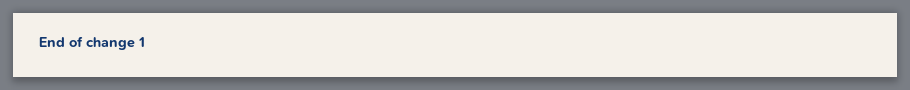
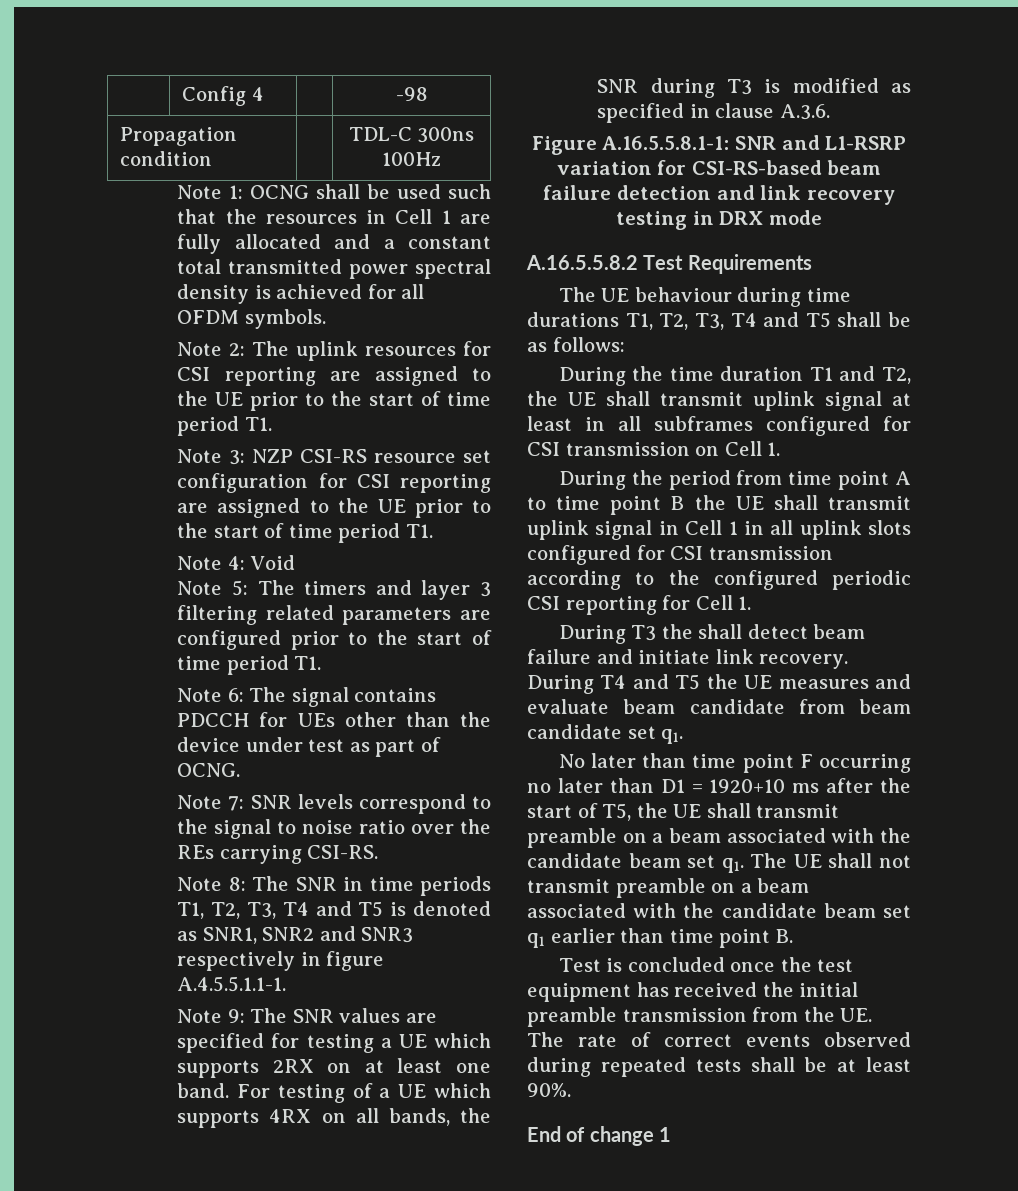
+ | Config 4 | | -98
+ Propagation condition | | TDL-C 300ns 100Hz
+ Note 1: OCNG shall be used such that the resources in Cell 1 are fully allocated and a constant total transmitted power spectral density is achieved for all OFDM symbols.
+ Note 2: The uplink resources for CSI reporting are assigned to the UE prior to the start of time period T1.
+ Note 3: NZP CSI-RS resource set configuration for CSI reporting are assigned to the UE prior to the start of time period T1.
+ Note 4: Void
+ Note 5: The timers and layer 3 filtering related parameters are configured prior to the start of time period T1.
+ Note 6: The signal contains PDCCH for UEs other than the device under test as part of OCNG.
+ Note 7: SNR levels correspond to the signal to noise ratio over the REs carrying CSI-RS.
+ Note 8: The SNR in time periods T1, T2, T3, T4 and T5 is denoted as SNR1, SNR2 and SNR3 respectively in figure A.4.5.5.1.1-1.
+ Note 9: The SNR values are specified for testing a UE which supports 2RX on at least one band. For testing of a UE which supports 4RX on all bands, the SNR during T3 is modified as specified in clause A.3.6.
+ Figure A.16.5.5.8.1-1: SNR and L1-RSRP variation for CSI-RS-based beam failure detection and link recovery testing in DRX mode
+ A.16.5.5.8.2 Test Requirements
+ The UE behaviour during time durations T1, T2, T3, T4 and T5 shall be as follows:
+ During the time duration T1 and T2, the UE shall transmit uplink signal at least in all subframes configured for CSI transmission on Cell 1.
+ During the period from time point A to time point B the UE shall transmit uplink signal in Cell 1 in all uplink slots configured for CSI transmission according to the configured periodic CSI reporting for Cell 1.
+ During T3 the shall detect beam failure and initiate link recovery. During T4 and T5 the UE measures and evaluate beam candidate from beam candidate set q1.
+ No later than time point F occurring no later than D1 = 1920+10 ms after the start of T5, the UE shall transmit preamble on a beam associated with the candidate beam set q1. The UE shall not transmit preamble on a beam associated with the candidate beam set q1 earlier than time point B.
+ Test is concluded once the test equipment has received the initial preamble transmission from the UE. The rate of correct events observed during repeated tests shall be at least 90%.

